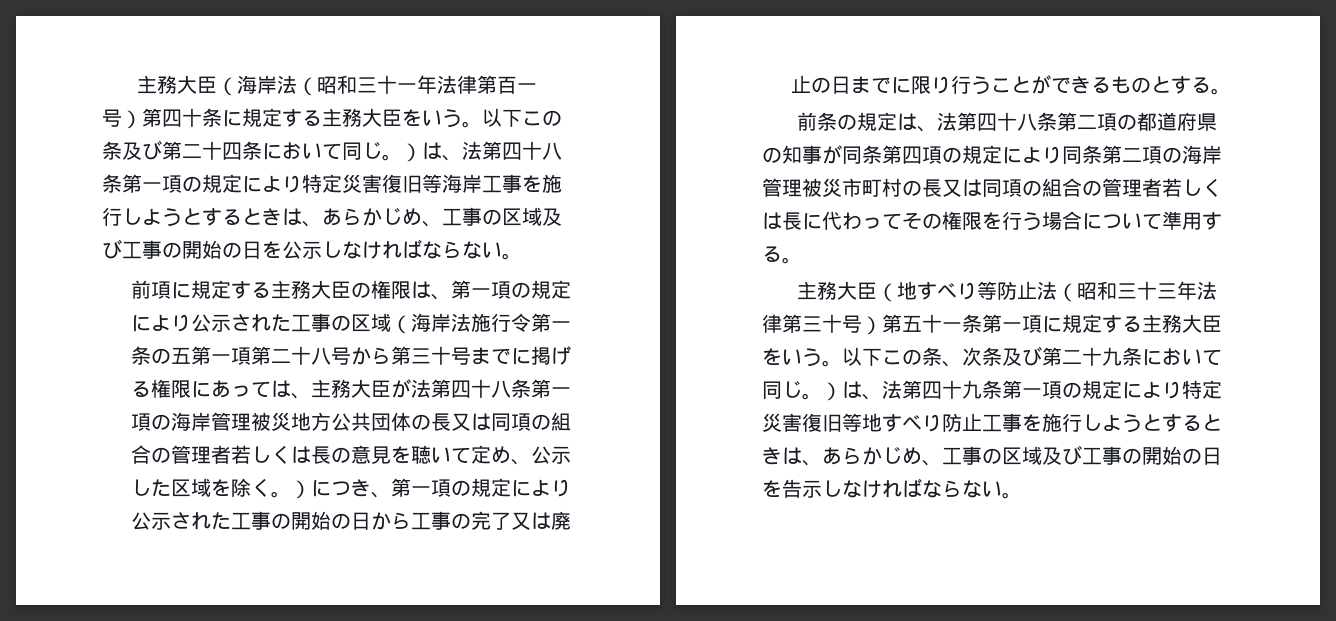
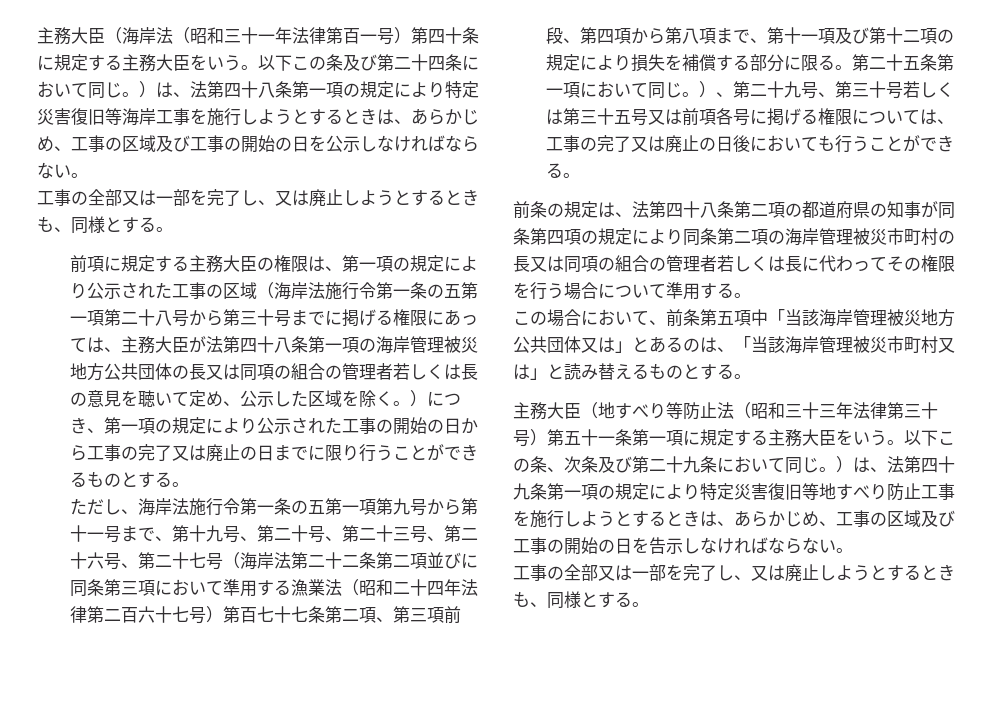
  以下この条及び第二十四条において同じ。）は、法第四十八条第一項の規定により特定災害復旧等海岸工事を施行しようとするときは、あらかじめ、工事の区域及び工事の開始の日を公示しなければならない。
+ 工事の全部又は一部を完了し、又は廃止しようとするときも、同様とする。
+ ただし、海岸法施行令第一条の五第一項第九号から第十一号まで、第十九号、第二十号、第二十三号、第二十六号、第二十七号（海岸法第二十二条第二項並びに同条第三項において準用する漁業法（昭和二十四年法律第二百六十七号）第百七十七条第二項、第三項前段、第四項から第八項まで、第十一項及び第十二項の規定により損失を補償する部分に限る。第二十五条第一項において同じ。）、第二十九号、第三十号若しくは第三十五号又は前項各号に掲げる権限については、工事の完了又は廃止の日後においても行うことができる。
+ この場合において、前条第五項中「当該海岸管理被災地方公共団体又は」とあるのは、「当該海岸管理被災市町村又は」と読み替えるものとする。
  以下この条、次条及び第二十九条において同じ。）は、法第四十九条第一項の規定により特定災害復旧等地すべり防止工事を施行しようとするときは、あらかじめ、工事の区域及び工事の開始の日を告示しなければならない。
+ 工事の全部又は一部を完了し、又は廃止しようとするときも、同様とする。

